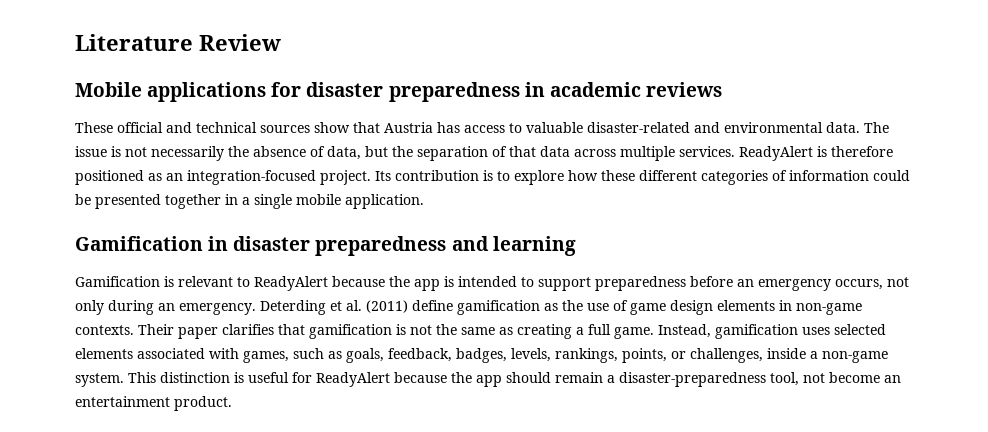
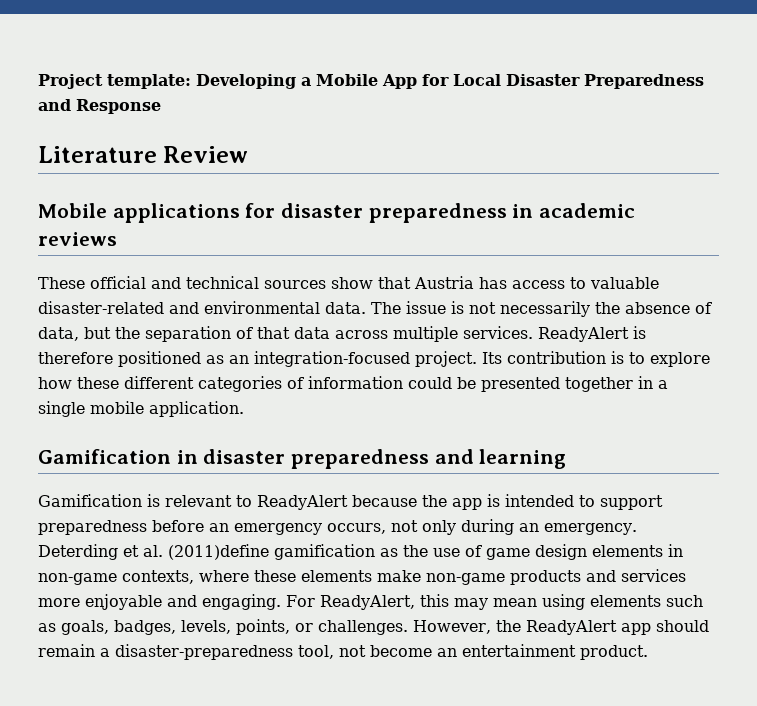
+ Project template: Developing a Mobile App for Local Disaster Preparedness and Response
- Deterding et al. (2011) define gamification as the use of game design elements in non-game contexts. Their paper clarifies that gamification is not the same as creating a full game. Instead, gamification uses selected elements associated with games, such as goals, feedback, badges, levels, rankings, points, or challenges, inside a non-game system. This distinction is useful for ReadyAlert because the app should remain a disaster-preparedness tool, not become an entertainment product.
+ Deterding et al. (2011)define gamification as the use of game design elements in non-game contexts, where these elements make non-game products and services more enjoyable and engaging. For ReadyAlert, this may mean using elements such as goals, badges, levels, points, or challenges. However, the ReadyAlert app should remain a disaster-preparedness tool, not become an entertainment product.

